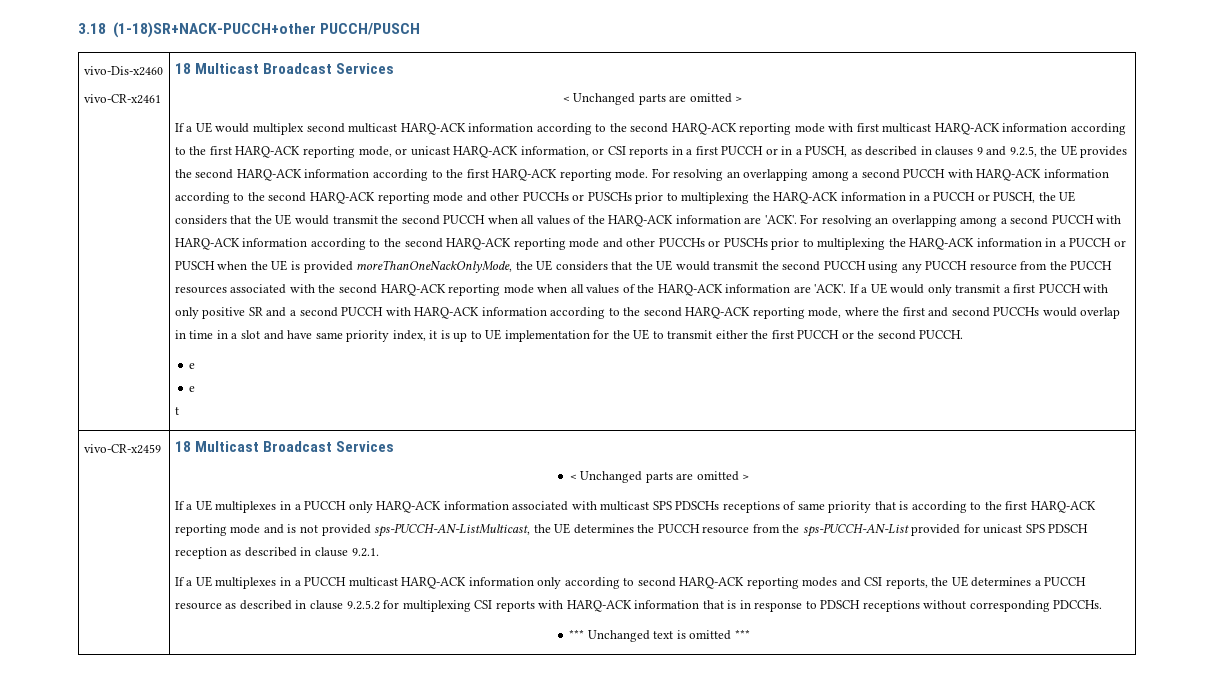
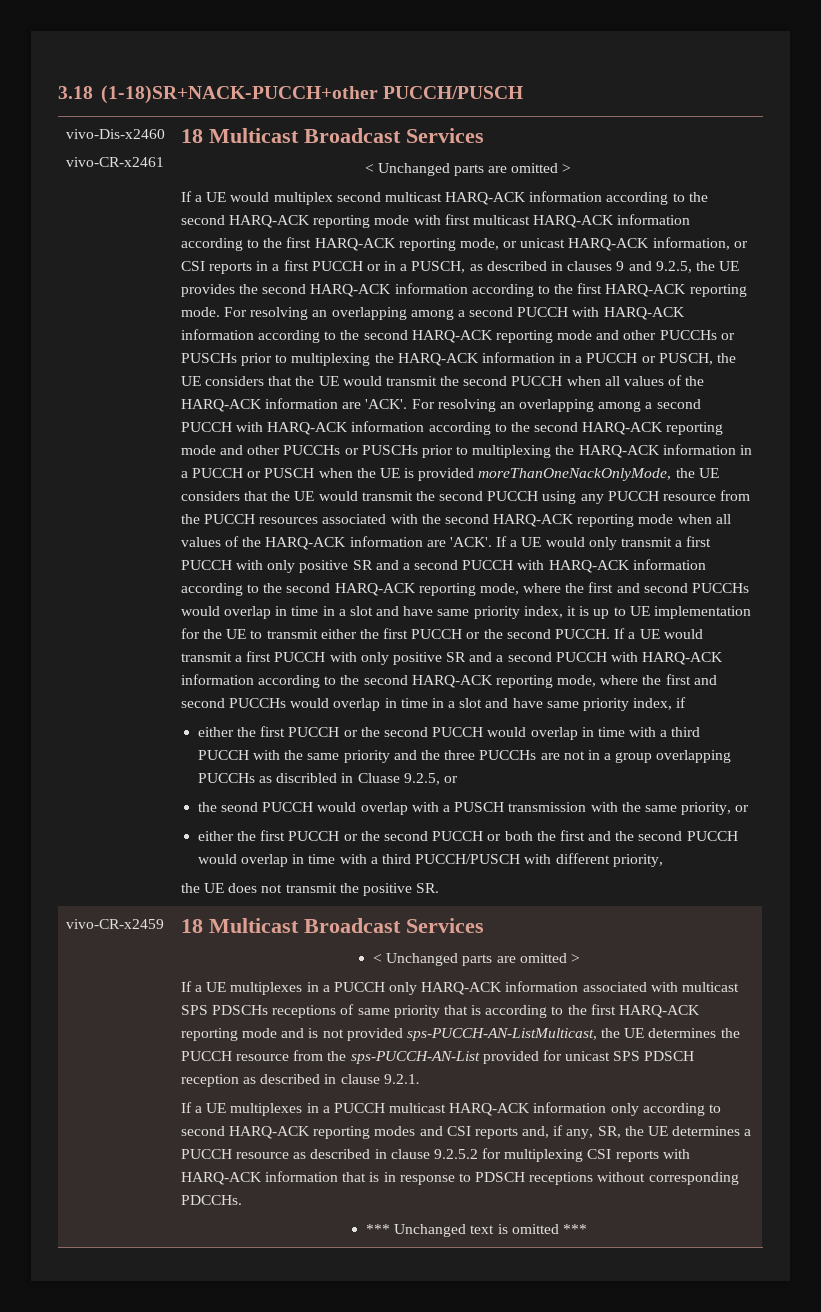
- If a UE would only transmit a first PUCCH with only positive SR and a second PUCCH with HARQ-ACK information according to the second HARQ-ACK reporting mode, where the first and second PUCCHs would overlap in time in a slot and have same priority index, it is up to UE implementation for the UE to transmit either the first PUCCH or the second PUCCH.
- e
- e
- t
+ If a UE would only transmit a first PUCCH with only positive SR and a second PUCCH with HARQ-ACK information according to the second HARQ-ACK reporting mode, where the first and second PUCCHs would overlap in time in a slot and have same priority index, it is up to UE implementation for the UE to transmit either the first PUCCH or the second PUCCH. If a UE would transmit a first PUCCH with only positive SR and a second PUCCH with HARQ-ACK information according to the second HARQ-ACK reporting mode, where the first and second PUCCHs would overlap in time in a slot and have same priority index, if
+ either the first PUCCH or the second PUCCH would overlap in time with a third PUCCH with the same priority and the three PUCCHs are not in a group overlapping PUCCHs as discribled in Cluase 9.2.5, or
+ the seond PUCCH would overlap with a PUSCH transmission with the same priority, or
+ either the first PUCCH or the second PUCCH or both the first and the second PUCCH would overlap in time with a third PUCCH/PUSCH with different priority,
+ the UE does not transmit the positive SR.
- If a UE multiplexes in a PUCCH multicast HARQ-ACK information only according to second HARQ-ACK reporting modes and CSI reports, the UE determines a PUCCH resource as described in clause 9.2.5.2 for multiplexing CSI reports with HARQ-ACK information that is in response to PDSCH receptions without corresponding PDCCHs.
+ If a UE multiplexes in a PUCCH multicast HARQ-ACK information only according to second HARQ-ACK reporting modes and CSI reports and, if any, SR, the UE determines a PUCCH resource as described in clause 9.2.5.2 for multiplexing CSI reports with HARQ-ACK information that is in response to PDSCH receptions without corresponding PDCCHs.

